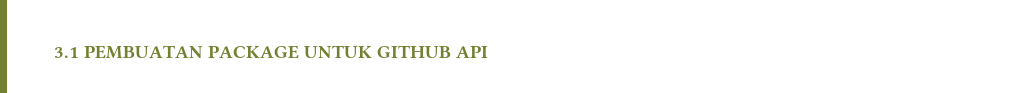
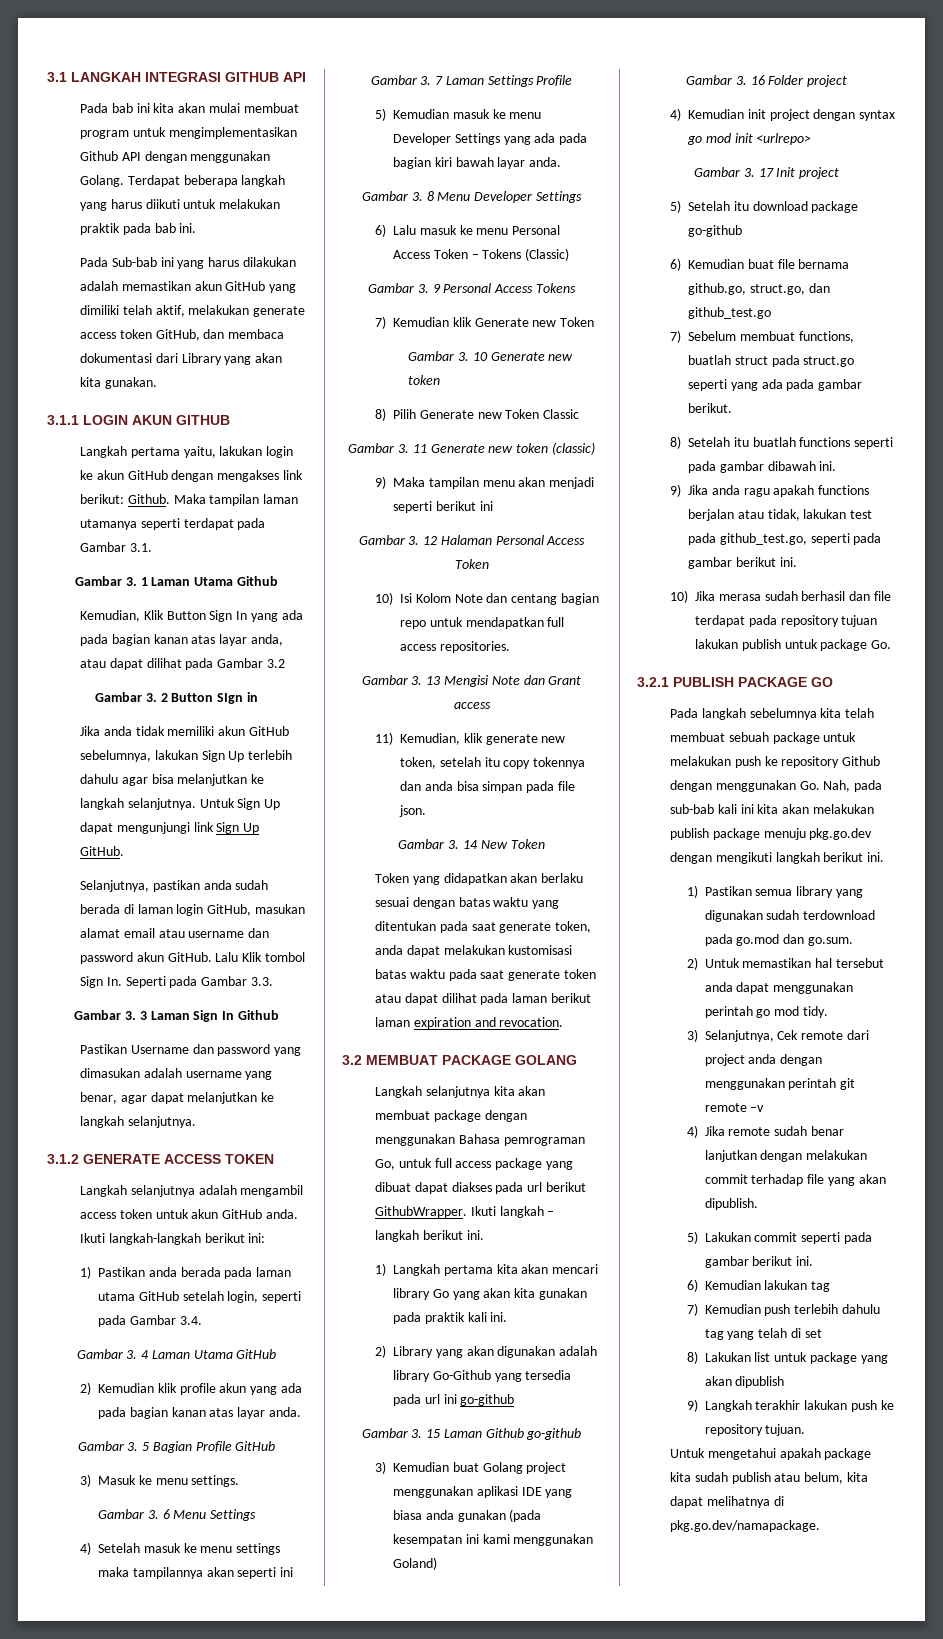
- 3.1 PEMBUATAN PACKAGE UNTUK GITHUB API
+ 3.1 LANGKAH INTEGRASI GITHUB API
+ Pada bab ini kita akan mulai membuat program untuk mengimplementasikan Github API dengan menggunakan Golang. Terdapat beberapa langkah yang harus diikuti untuk melakukan praktik pada bab ini.
+ Pada Sub-bab ini yang harus dilakukan adalah memastikan akun GitHub yang dimiliki telah aktif, melakukan generate access token GitHub, dan membaca dokumentasi dari Library yang akan kita gunakan.
+ 3.1.1 LOGIN AKUN GITHUB
+ Langkah pertama yaitu, lakukan login ke akun GitHub dengan mengakses link berikut: Github. Maka tampilan laman utamanya seperti terdapat pada Gambar 3.1.
+ Gambar 3. 1 Laman Utama Github
+ Kemudian, Klik Button Sign In yang ada pada bagian kanan atas layar anda, atau dapat dilihat pada Gambar 3.2
+ Gambar 3. 2 Button SIgn in
+ Jika anda tidak memiliki akun GitHub sebelumnya, lakukan Sign Up terlebih dahulu agar bisa melanjutkan ke langkah selanjutnya. Untuk Sign Up dapat mengunjungi link Sign Up GitHub.
+ Selanjutnya, pastikan anda sudah berada di laman login GitHub, masukan alamat email atau username dan password akun GitHub. Lalu Klik tombol Sign In. Seperti pada Gambar 3.3.
+ Gambar 3. 3 Laman Sign In Github
+ Pastikan Username dan password yang dimasukan adalah username yang benar, agar dapat melanjutkan ke langkah selanjutnya.
+ 3.1.2 GENERATE ACCESS TOKEN
+ Langkah selanjutnya adalah mengambil access token untuk akun GitHub anda. Ikuti langkah-langkah berikut ini:
+ 1) Pastikan anda berada pada laman utama GitHub setelah login, seperti pada Gambar 3.4.
+ Gambar 3. 4 Laman Utama GitHub
+ 2) Kemudian klik profile akun yang ada pada bagian kanan atas layar anda.
+ Gambar 3. 5 Bagian Profile GitHub
+ 3) Masuk ke menu settings.
+ Gambar 3. 6 Menu Settings
+ 4) Setelah masuk ke menu settings maka tampilannya akan seperti ini
+ Gambar 3. 7 Laman Settings Profile
+ 5) Kemudian masuk ke menu Developer Settings yang ada pada bagian kiri bawah layar anda.
+ Gambar 3. 8 Menu Developer Settings
+ 6) Lalu masuk ke menu Personal Access Token – Tokens (Classic)
+ Gambar 3. 9 Personal Access Tokens
+ 7) Kemudian klik Generate new Token
+ Gambar 3. 10 Generate new token
+ 8) Pilih Generate new Token Classic
+ Gambar 3. 11 Generate new token (classic)
+ 9) Maka tampilan menu akan menjadi seperti berikut ini
+ Gambar 3. 12 Halaman Personal Access Token
+ 10) Isi Kolom Note dan centang bagian repo untuk mendapatkan full access repositories.
+ Gambar 3. 13 Mengisi Note dan Grant access
+ 11) Kemudian, klik generate new token, setelah itu copy tokennya dan anda bisa simpan pada file json.
+ Gambar 3. 14 New Token
+ Token yang didapatkan akan berlaku sesuai dengan batas waktu yang ditentukan pada saat generate token, anda dapat melakukan kustomisasi batas waktu pada saat generate token atau dapat dilihat pada laman berikut laman expiration and revocation.
+ 3.2 MEMBUAT PACKAGE GOLANG
+ Langkah selanjutnya kita akan membuat package dengan menggunakan Bahasa pemrograman Go, untuk full access package yang dibuat dapat diakses pada url berikut GithubWrapper. Ikuti langkah – langkah berikut ini.
+ 1) Langkah pertama kita akan mencari library Go yang akan kita gunakan pada praktik kali ini.
+ 2) Library yang akan digunakan adalah library Go-Github yang tersedia pada url ini go-github
+ Gambar 3. 15 Laman Github go-github
+ 3) Kemudian buat Golang project menggunakan aplikasi IDE yang biasa anda gunakan (pada kesempatan ini kami menggunakan Goland)
+ Gambar 3. 16 Folder project
+ 4) Kemudian init project dengan syntax go mod init <urlrepo>
+ Gambar 3. 17 Init project
+ 5) Setelah itu download package go-github
+ 6) Kemudian buat file bernama github.go, struct.go, dan github_test.go
+ 7) Sebelum membuat functions, buatlah struct pada struct.go seperti yang ada pada gambar berikut.
+ 8) Setelah itu buatlah functions seperti pada gambar dibawah ini.
+ 9) Jika anda ragu apakah functions berjalan atau tidak, lakukan test pada github_test.go, seperti pada gambar berikut ini.
+ 10) Jika merasa sudah berhasil dan file terdapat pada repository tujuan lakukan publish untuk package Go.
+ 3.2.1 PUBLISH PACKAGE GO
+ Pada langkah sebelumnya kita telah membuat sebuah package untuk melakukan push ke repository Github dengan menggunakan Go. Nah, pada sub-bab kali ini kita akan melakukan publish package menuju pkg.go.dev dengan mengikuti langkah berikut ini.
+ 1) Pastikan semua library yang digunakan sudah terdownload pada go.mod dan go.sum.
+ 2) Untuk memastikan hal tersebut anda dapat menggunakan perintah go mod tidy.
+ 3) Selanjutnya, Cek remote dari project anda dengan menggunakan perintah git remote –v
+ 4) Jika remote sudah benar lanjutkan dengan melakukan commit terhadap file yang akan dipublish.
+ 5) Lakukan commit seperti pada gambar berikut ini.
+ 6) Kemudian lakukan tag
+ 7) Kemudian push terlebih dahulu tag yang telah di set
+ 8) Lakukan list untuk package yang akan dipublish
+ 9) Langkah terakhir lakukan push ke repository tujuan.
+ Untuk mengetahui apakah package kita sudah publish atau belum, kita dapat melihatnya di pkg.go.dev/namapackage.

